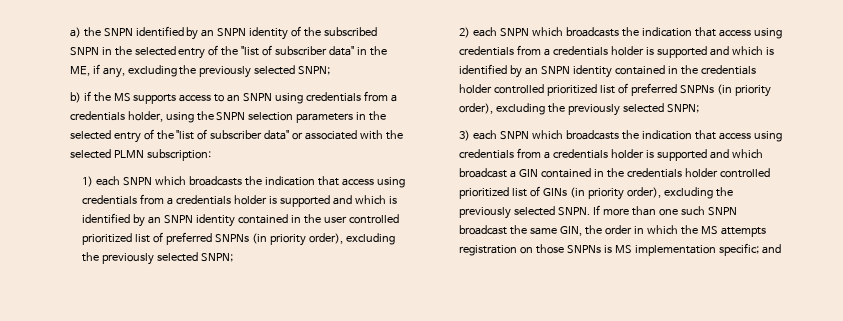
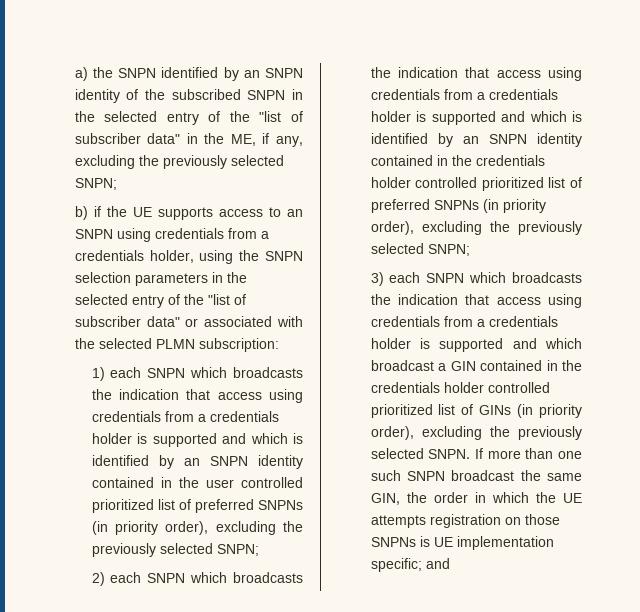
- b) if the MS supports access to an SNPN using credentials from a credentials holder, using the SNPN selection parameters in the selected entry of the "list of subscriber data" or associated with the selected PLMN subscription:
+ b) if the UE supports access to an SNPN using credentials from a credentials holder, using the SNPN selection parameters in the selected entry of the "list of subscriber data" or associated with the selected PLMN subscription:
- If more than one such SNPN broadcast the same GIN, the order in which the MS attempts registration on those SNPNs is MS implementation specific; and
+ If more than one such SNPN broadcast the same GIN, the order in which the UE attempts registration on those SNPNs is UE implementation specific; and

